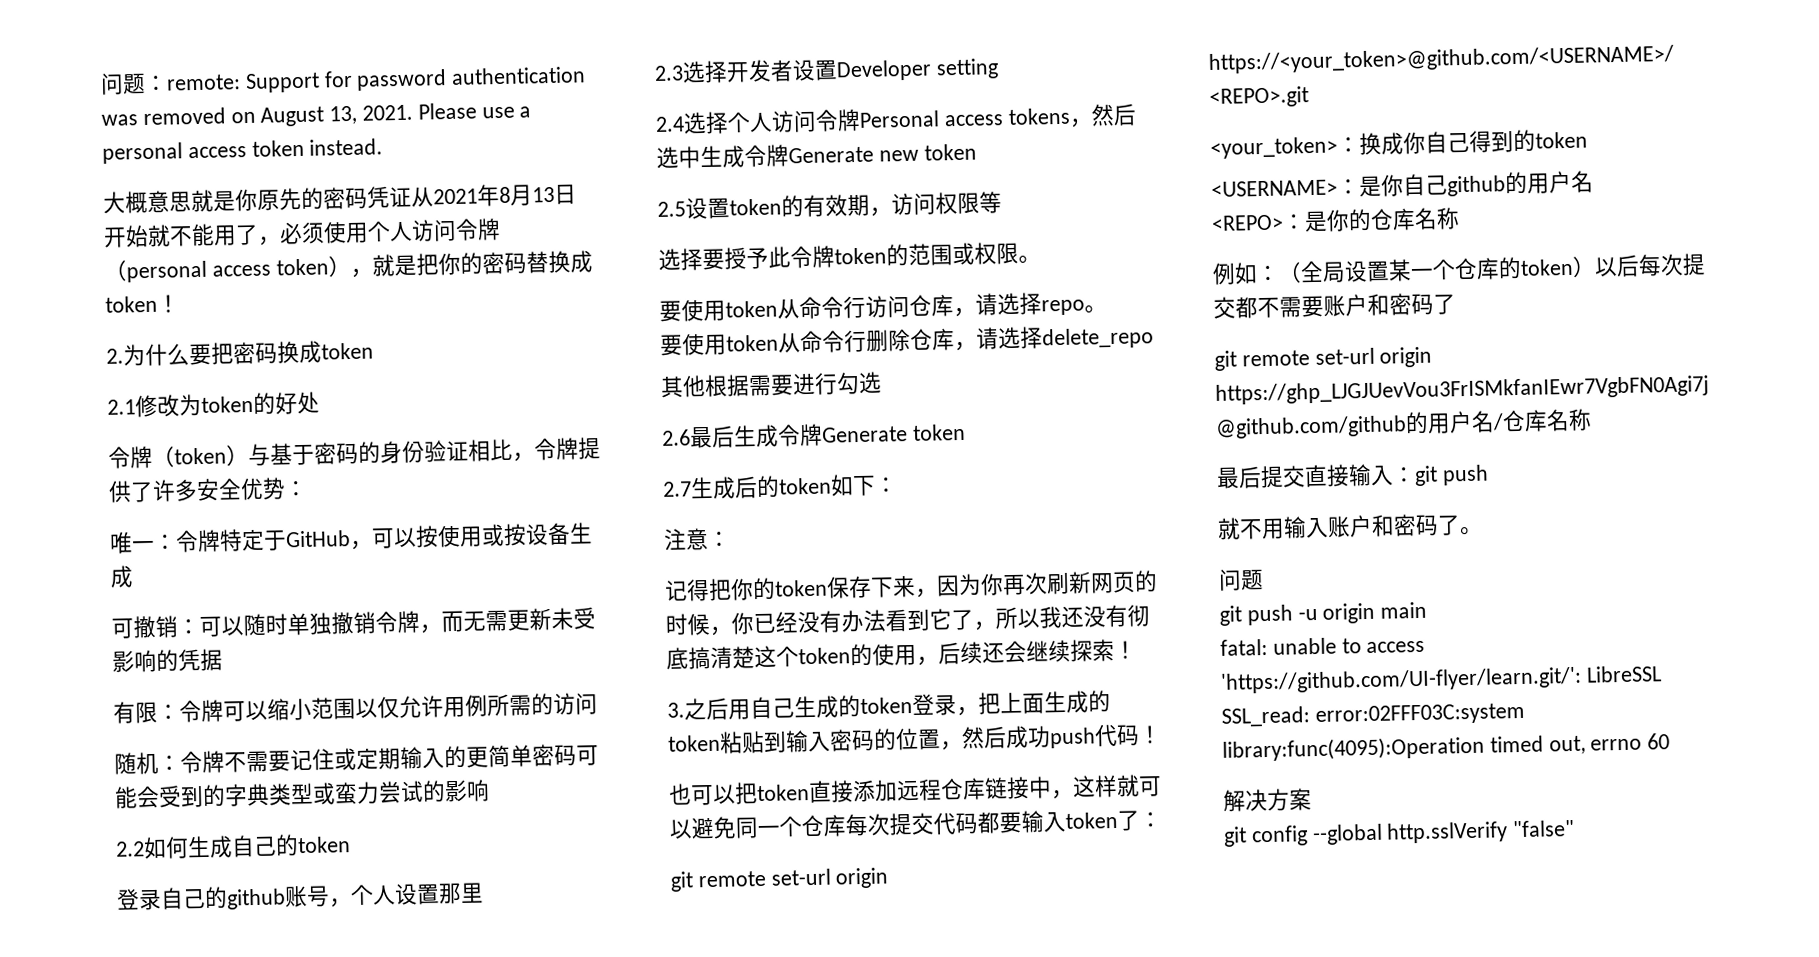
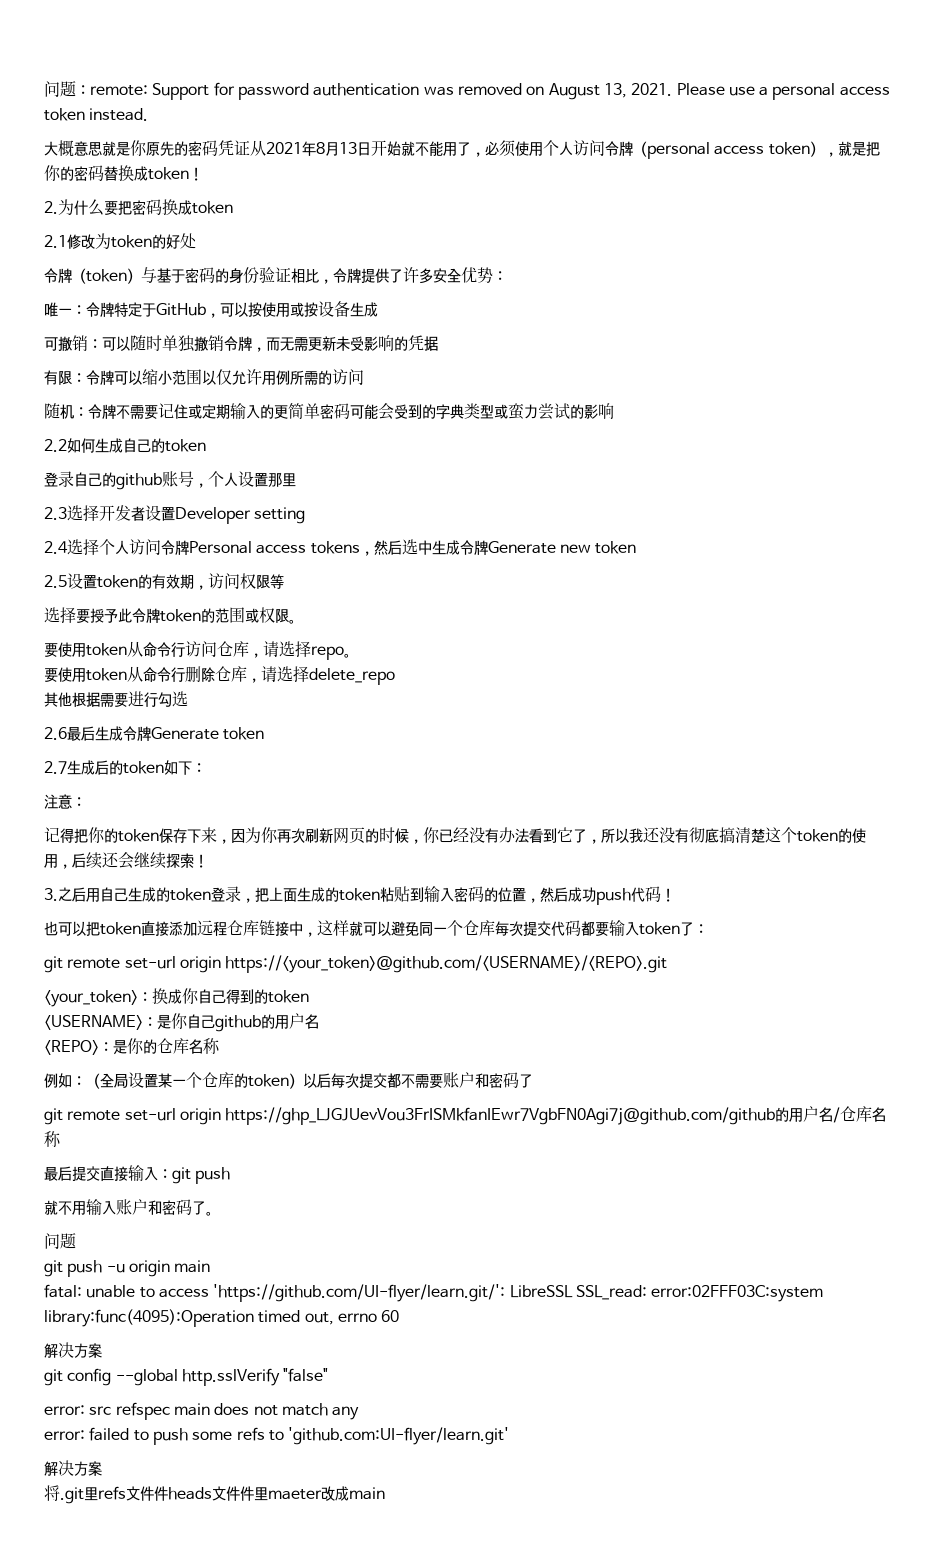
+ error: src refspec main does not match any
+ error: failed to push some refs to 'github.com:UI-flyer/learn.git'
+ 解决方案
+ 将.git里refs文件件heads文件件里maeter改成main

